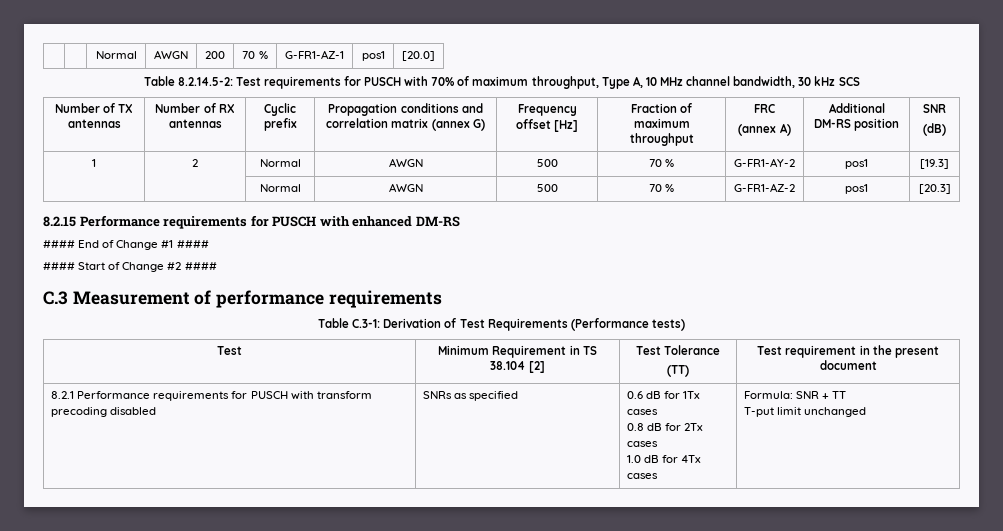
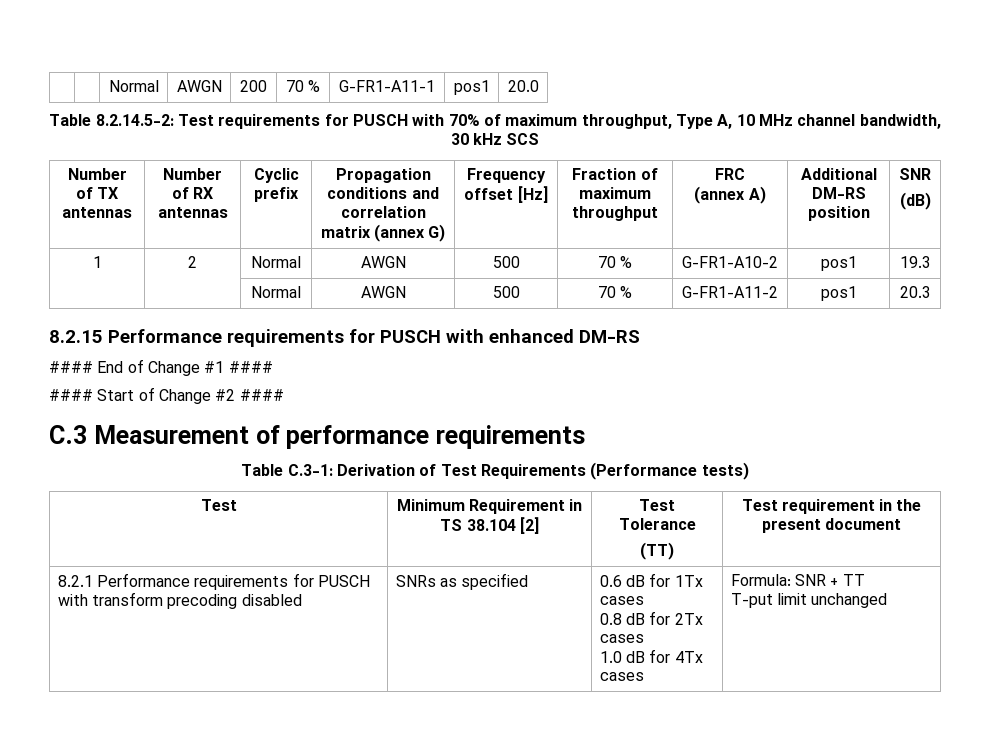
- | | Normal | AWGN | 200 | 70 % | G-FR1-AZ-1 | pos1 | [20.0]
+ | | Normal | AWGN | 200 | 70 % | G-FR1-A11-1 | pos1 | 20.0
- 1 | 2 | Normal | AWGN | 500 | 70 % | G-FR1-AY-2 | pos1 | [19.3]
- | | Normal | AWGN | 500 | 70 % | G-FR1-AZ-2 | pos1 | [20.3]
+ 1 | 2 | Normal | AWGN | 500 | 70 % | G-FR1-A10-2 | pos1 | 19.3
+ | | Normal | AWGN | 500 | 70 % | G-FR1-A11-2 | pos1 | 20.3

